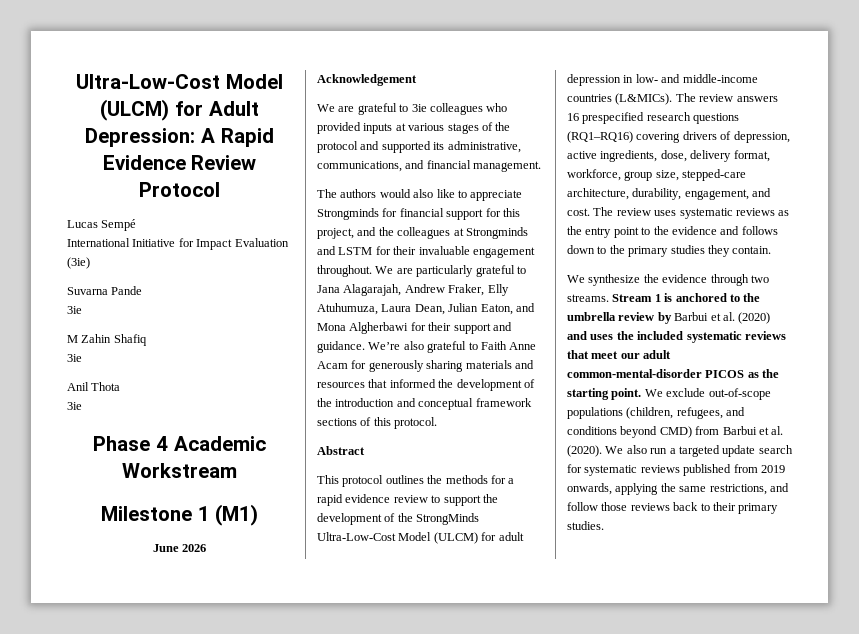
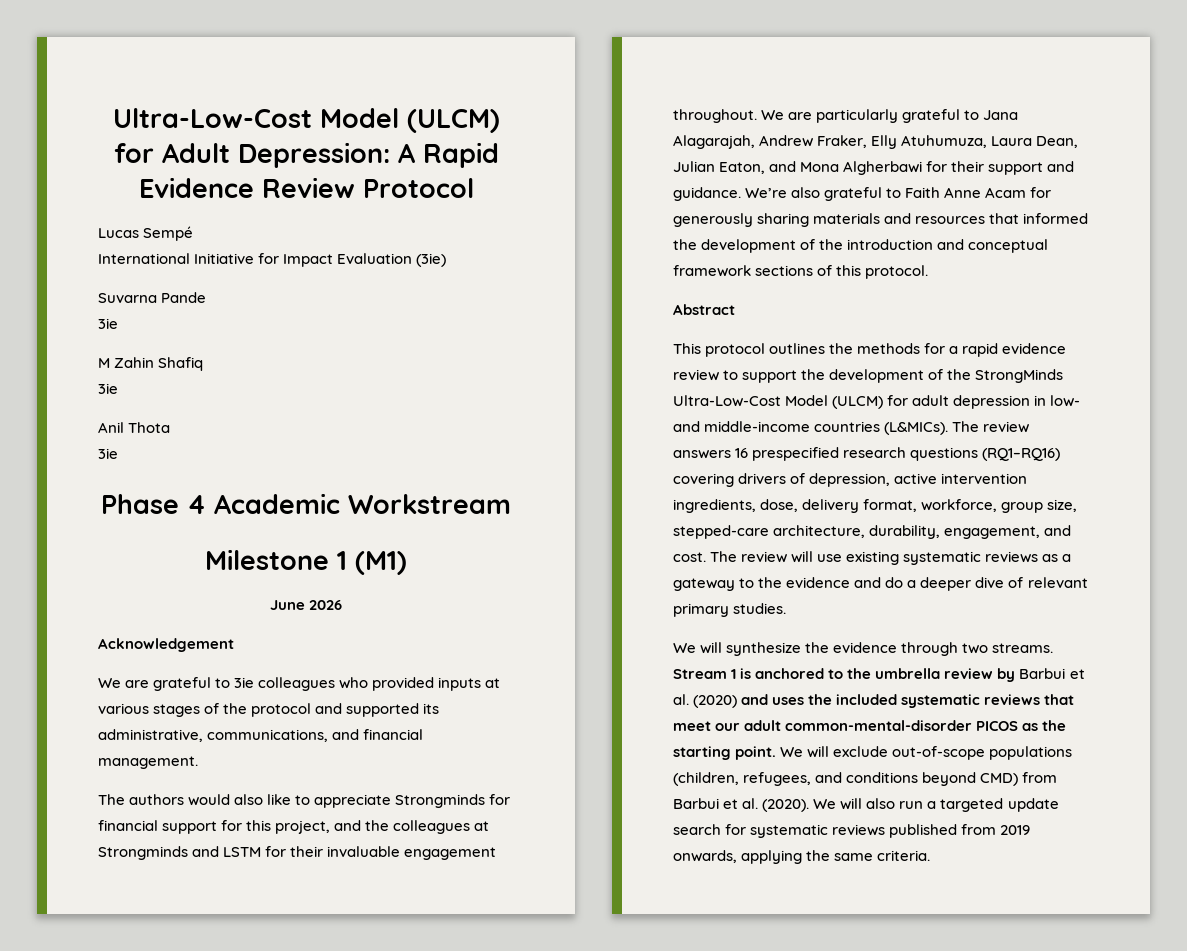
- The review answers 16 prespecified research questions (RQ1–RQ16) covering drivers of depression, active ingredients, dose, delivery format, workforce, group size, stepped-care architecture, durability, engagement, and cost.
+ The review answers 16 prespecified research questions (RQ1–RQ16) covering drivers of depression, active intervention ingredients, dose, delivery format, workforce, group size, stepped-care architecture, durability, engagement, and cost.
- The review uses systematic reviews as the entry point to the evidence and follows down to the primary studies they contain.
- We synthesize the evidence through two streams.
+ The review will use existing systematic reviews as a gateway to the evidence and do a deeper dive of relevant primary studies.
+ We will synthesize the evidence through two streams.
- We exclude out-of-scope populations (children, refugees, and conditions beyond CMD) from Barbui et al. (2020).
+ We will exclude out-of-scope populations (children, refugees, and conditions beyond CMD) from Barbui et al. (2020).
- We also run a targeted update search for systematic reviews published from 2019 onwards, applying the same restrictions, and follow those reviews back to their primary studies.
+ We will also run a targeted update search for systematic reviews published from 2019 onwards, applying the same criteria.

